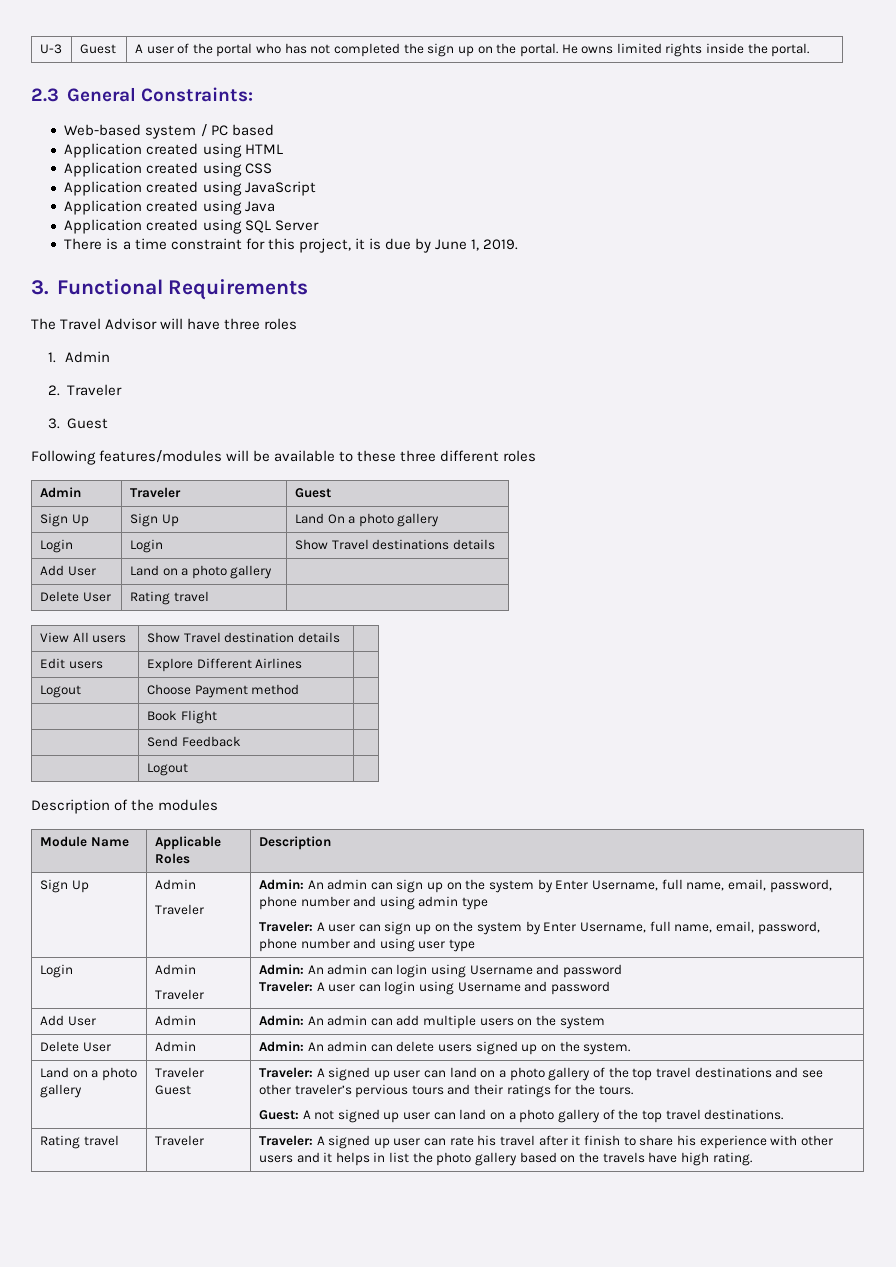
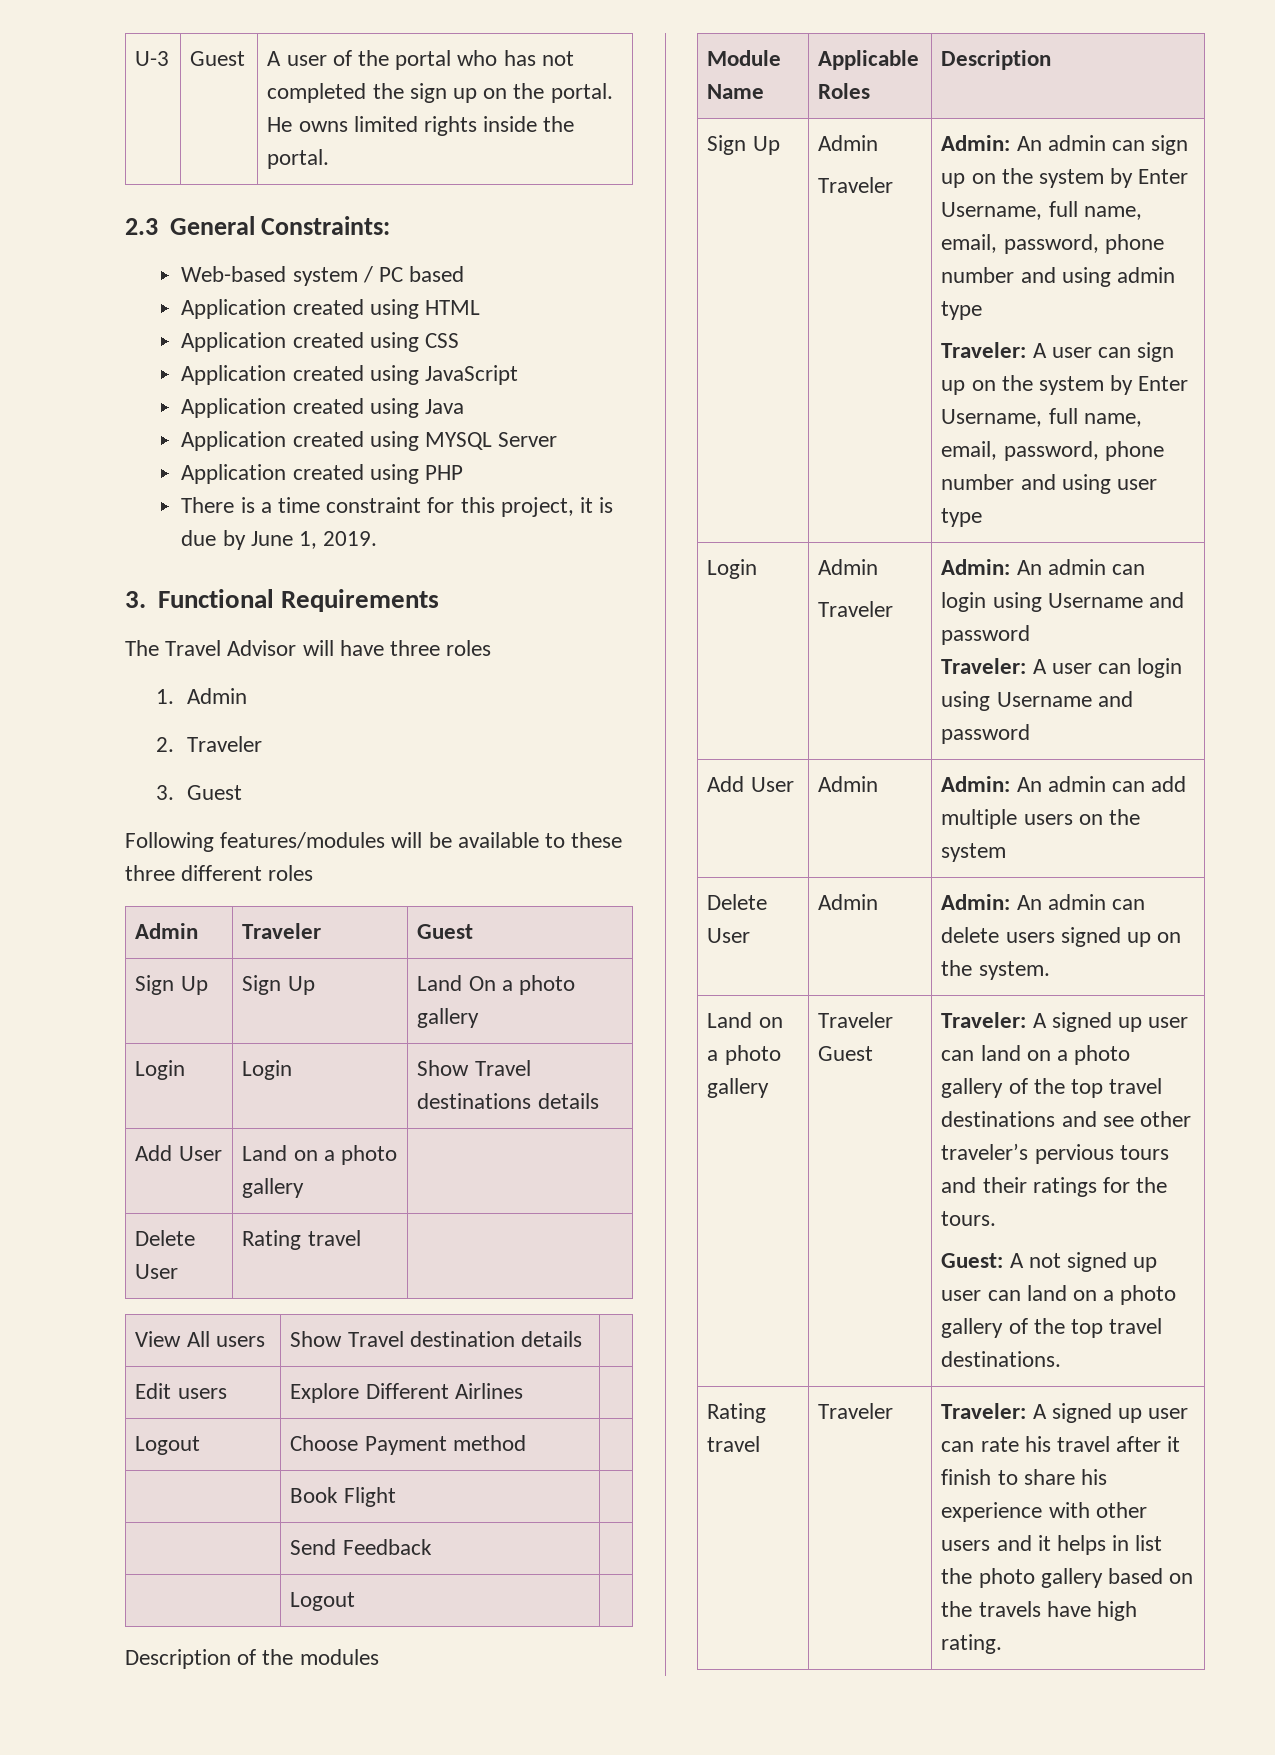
- Application created using SQL Server
+ Application created using MYSQL Server
+ Application created using PHP

